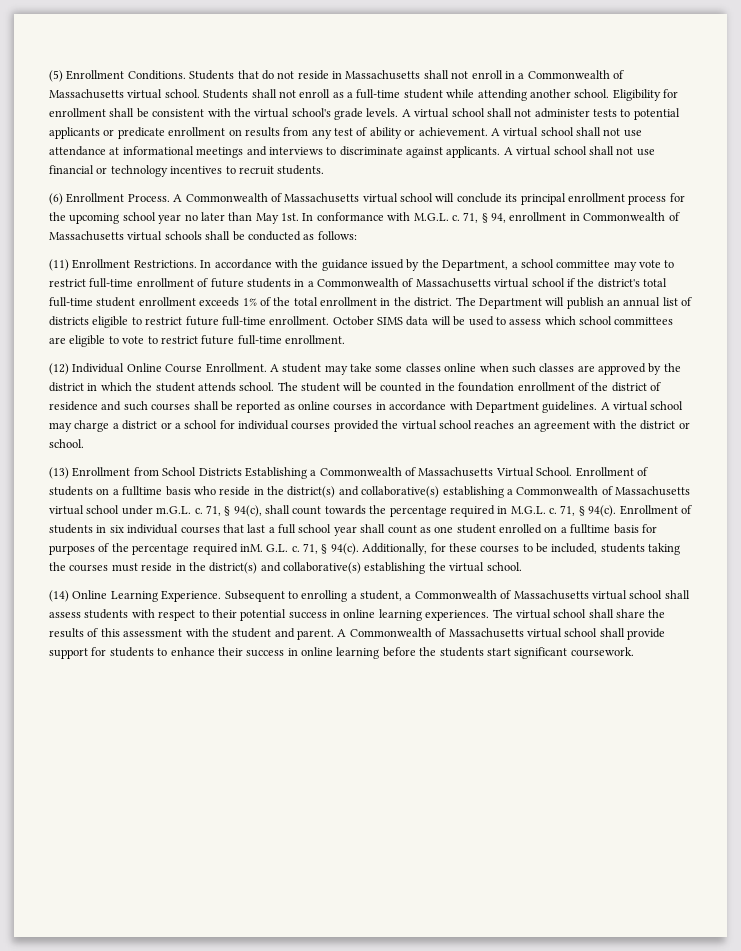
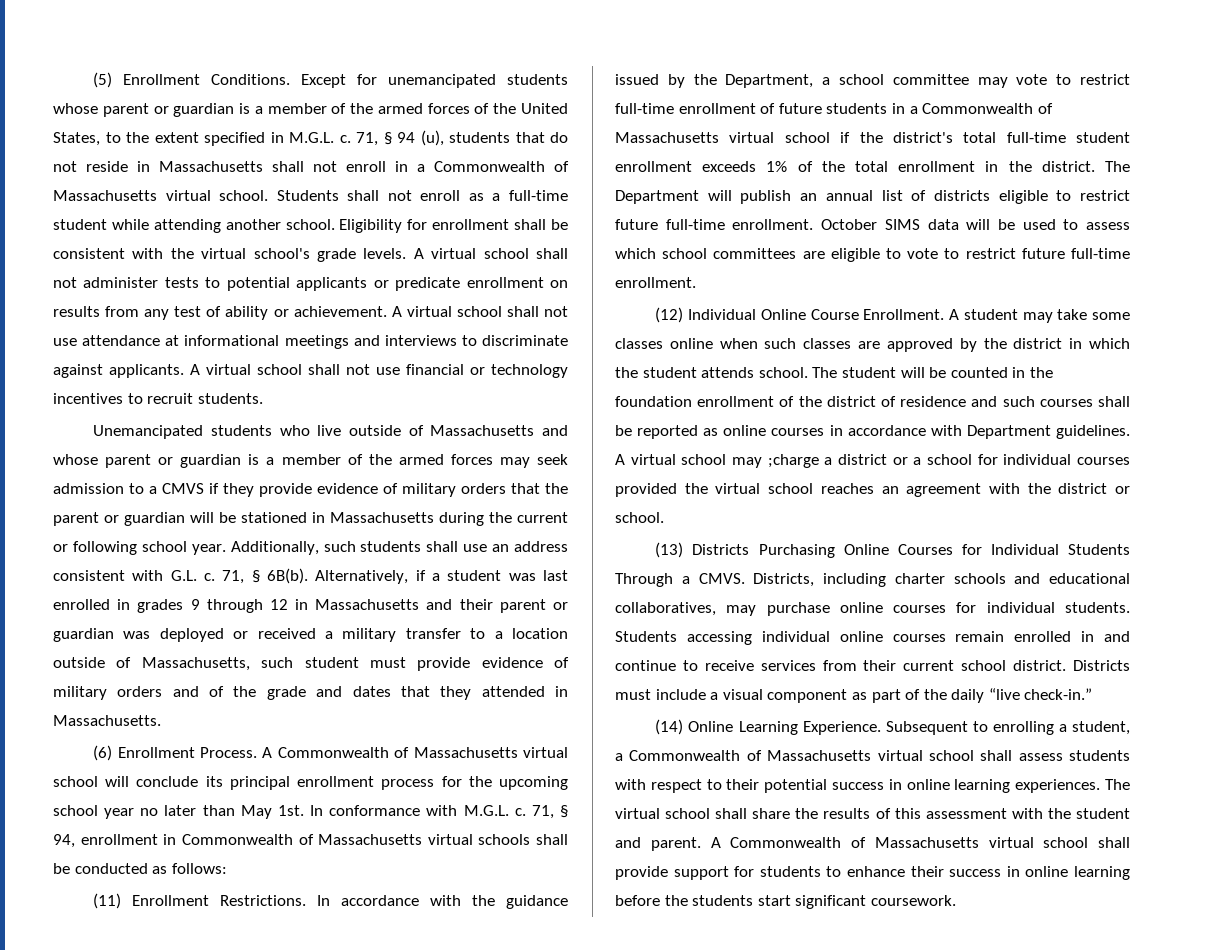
- Students that do not reside in Massachusetts shall not enroll in a Commonwealth of Massachusetts virtual school.
+ Except for unemancipated students whose parent or guardian is a member of the armed forces of the United States, to the extent specified in M.G.L. c. 71, § 94 (u), students that do not reside in Massachusetts shall not enroll in a Commonwealth of Massachusetts virtual school.
+ Unemancipated students who live outside of Massachusetts and whose parent or guardian is a member of the armed forces may seek admission to a CMVS if they provide evidence of military orders that the parent or guardian will be stationed in Massachusetts during the current or following school year. Additionally, such students shall use an address consistent with G.L. c. 71, § 6B(b). Alternatively, if a student was last enrolled in grades 9 through 12 in Massachusetts and their parent or guardian was deployed or received a military transfer to a location outside of Massachusetts, such student must provide evidence of military orders and of the grade and dates that they attended in Massachusetts.
- A virtual school may charge a district or a school for individual courses provided the virtual school reaches an agreement with the district or school.
+ A virtual school may ;charge a district or a school for individual courses provided the virtual school reaches an agreement with the district or school.
- (13) Enrollment from School Districts Establishing a Commonwealth of Massachusetts Virtual School. Enrollment of students on a fulltime basis who reside in the district(s) and collaborative(s) establishing a Commonwealth of Massachusetts virtual school under m.G.L. c. 71, § 94(c), shall count towards the percentage required in M.G.L. c. 71, § 94(c). Enrollment of students in six individual courses that last a full school year shall count as one student enrolled on a fulltime basis for purposes of the percentage required inM. G.L. c. 71, § 94(c). Additionally, for these courses to be included, students taking the courses must reside in the district(s) and collaborative(s) establishing the virtual school.
+ (13) Districts Purchasing Online Courses for Individual Students Through a CMVS. Districts, including charter schools and educational collaboratives, may purchase online courses for individual students. Students accessing individual online courses remain enrolled in and continue to receive services from their current school district. Districts must include a visual component as part of the daily “live check-in.”

